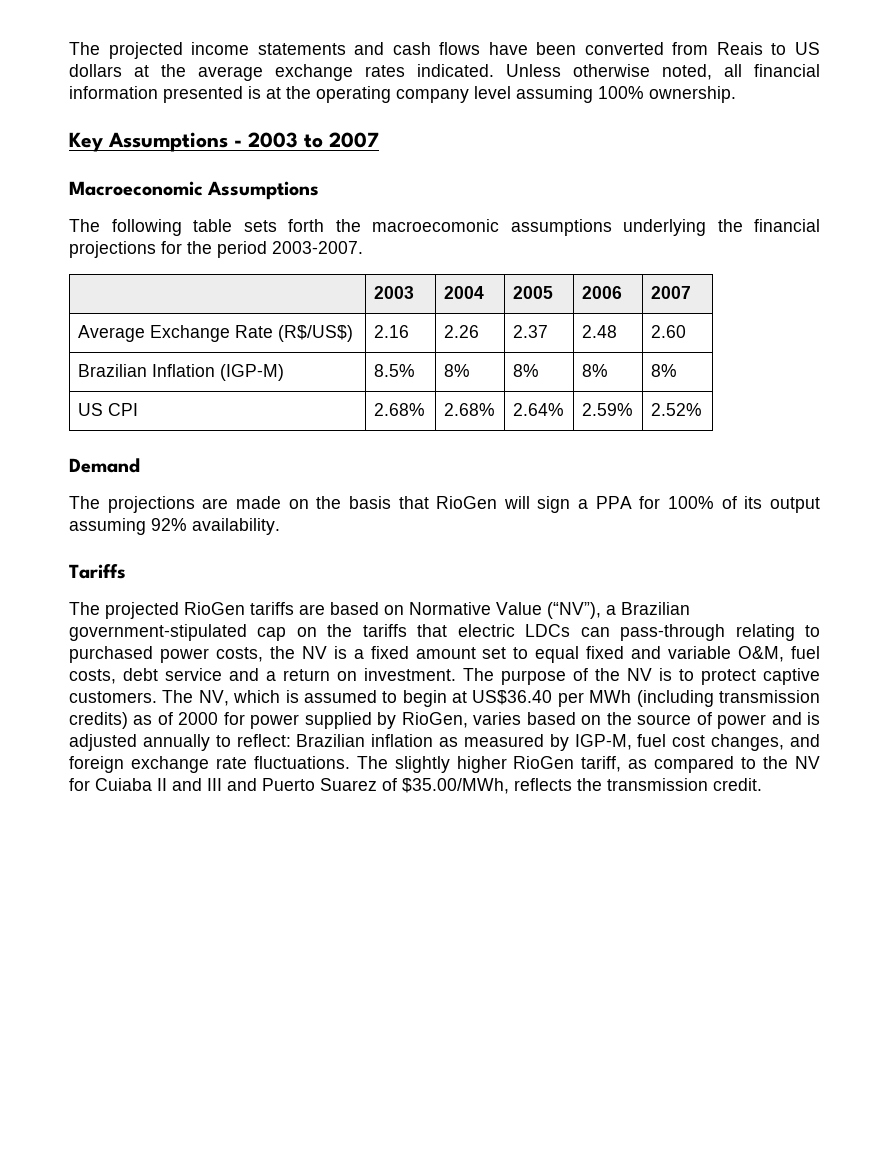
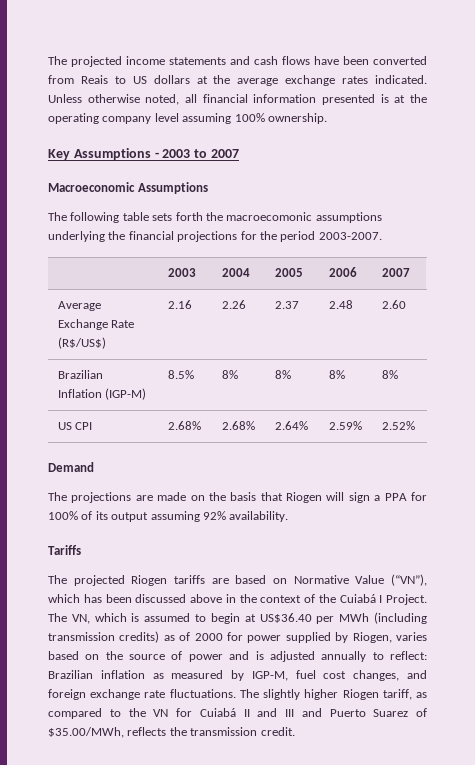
- The projections are made on the basis that RioGen will sign a PPA for 100% of its output assuming 92% availability.
+ The projections are made on the basis that Riogen will sign a PPA for 100% of its output assuming 92% availability.
- The projected RioGen tariffs are based on Normative Value (“NV”), a Brazilian government-stipulated cap on the tariffs that electric LDCs can pass-through relating to purchased power costs, the NV is a fixed amount set to equal fixed and variable O&M, fuel costs, debt service and a return on investment. The purpose of the NV is to protect captive customers. The NV, which is assumed to begin at US$36.40 per MWh (including transmission credits) as of 2000 for power supplied by RioGen, varies based on the source of power and is adjusted annually to reflect: Brazilian inflation as measured by IGP-M, fuel cost changes, and foreign exchange rate fluctuations.
+ The projected Riogen tariffs are based on Normative Value (“VN”), which has been discussed above in the context of the Cuiabá I Project. The VN, which is assumed to begin at US$36.40 per MWh (including transmission credits) as of 2000 for power supplied by Riogen, varies based on the source of power and is adjusted annually to reflect: Brazilian inflation as measured by IGP-M, fuel cost changes, and foreign exchange rate fluctuations.
- The slightly higher RioGen tariff, as compared to the NV for Cuiaba II and III and Puerto Suarez of $35.00/MWh, reflects the transmission credit.
+ The slightly higher Riogen tariff, as compared to the VN for Cuiabá II and III and Puerto Suarez of $35.00/MWh, reflects the transmission credit.

